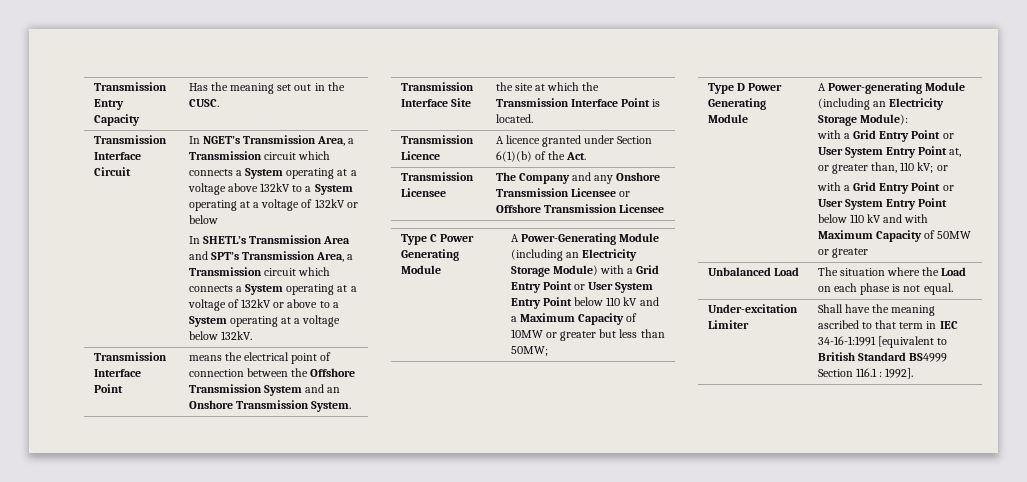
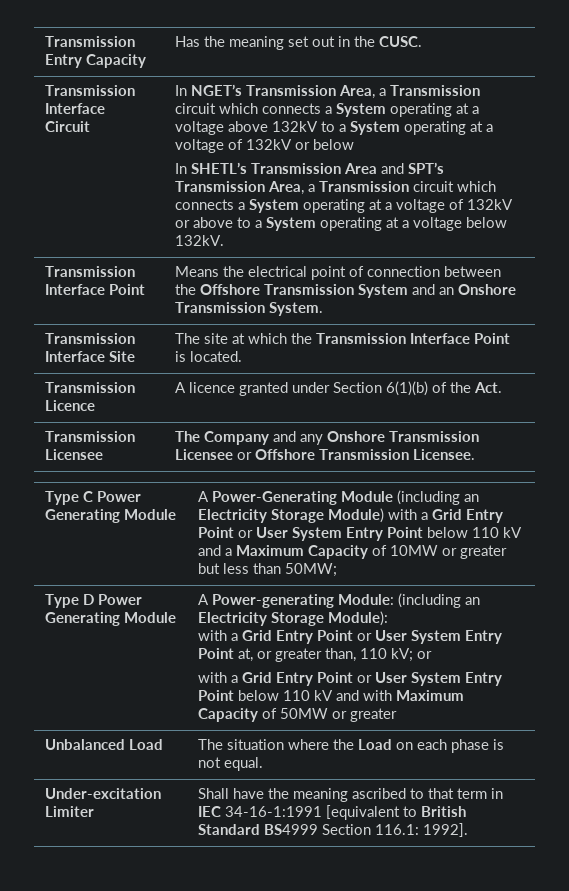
- Transmission Interface Point | means the electrical point of connection between the Offshore Transmission System and an Onshore Transmission System.
+ Transmission Interface Point | Means the electrical point of connection between the Offshore Transmission System and an Onshore Transmission System.
- Transmission Interface Site | the site at which the Transmission Interface Point is located.
+ Transmission Interface Site | The site at which the Transmission Interface Point is located.
- Transmission Licensee | The Company and any Onshore Transmission Licensee or Offshore Transmission Licensee
+ Transmission Licensee | The Company and any Onshore Transmission Licensee or Offshore Transmission Licensee.
- A Power-generating Module (including an Electricity Storage Module):
+ A Power-generating Module: (including an Electricity Storage Module):
- Under-excitation Limiter | Shall have the meaning ascribed to that term in IEC 34-16-1:1991 [equivalent to British Standard BS4999 Section 116.1 : 1992].
+ Under-excitation Limiter | Shall have the meaning ascribed to that term in IEC 34-16-1:1991 [equivalent to British Standard BS4999 Section 116.1: 1992].

